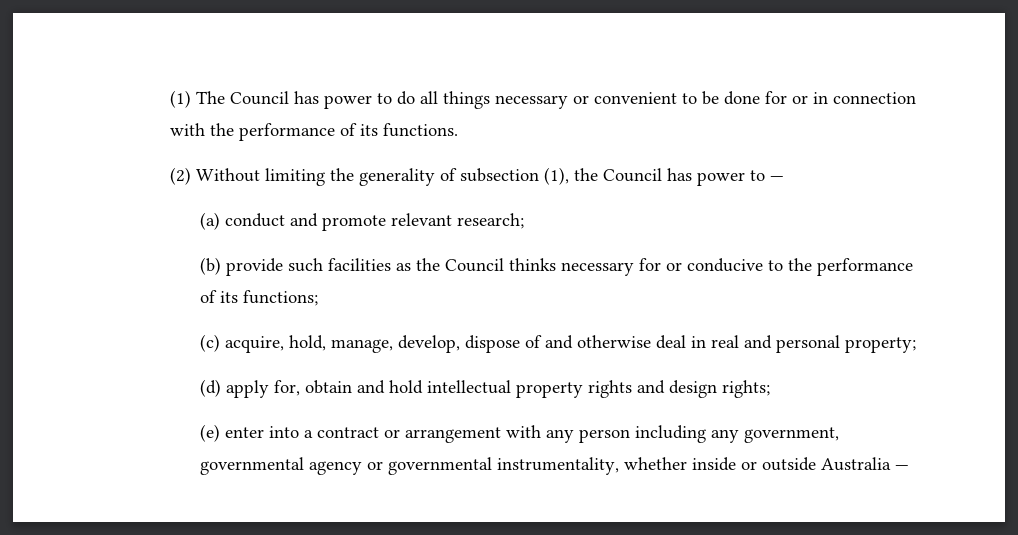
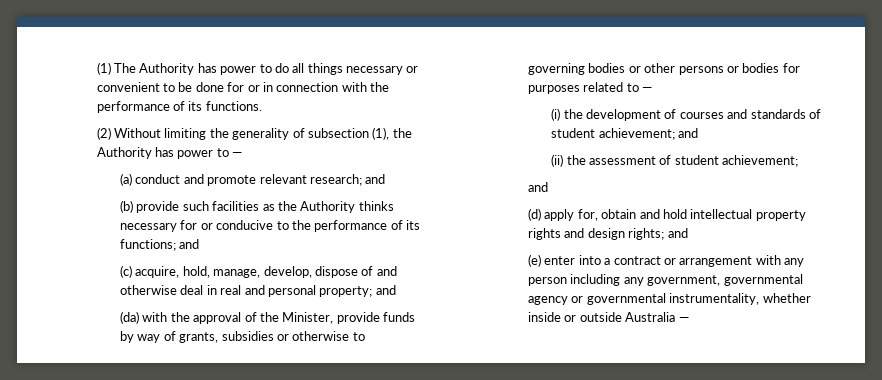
- (1) The Council has power to do all things necessary or convenient to be done for or in connection with the performance of its functions.
+ (1) The Authority has power to do all things necessary or convenient to be done for or in connection with the performance of its functions.
- (2) Without limiting the generality of subsection (1), the Council has power to —
+ (2) Without limiting the generality of subsection (1), the Authority has power to —
- (a) conduct and promote relevant research;
+ (a) conduct and promote relevant research; and
- (b) provide such facilities as the Council thinks necessary for or conducive to the performance of its functions;
+ (b) provide such facilities as the Authority thinks necessary for or conducive to the performance of its functions; and
- (c) acquire, hold, manage, develop, dispose of and otherwise deal in real and personal property;
+ (c) acquire, hold, manage, develop, dispose of and otherwise deal in real and personal property; and
+ (da) with the approval of the Minister, provide funds by way of grants, subsidies or otherwise to governing bodies or other persons or bodies for purposes related to —
+ (i) the development of courses and standards of student achievement; and
+ (ii) the assessment of student achievement;
+ and
- (d) apply for, obtain and hold intellectual property rights and design rights;
+ (d) apply for, obtain and hold intellectual property rights and design rights; and

